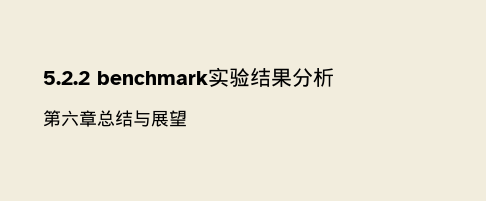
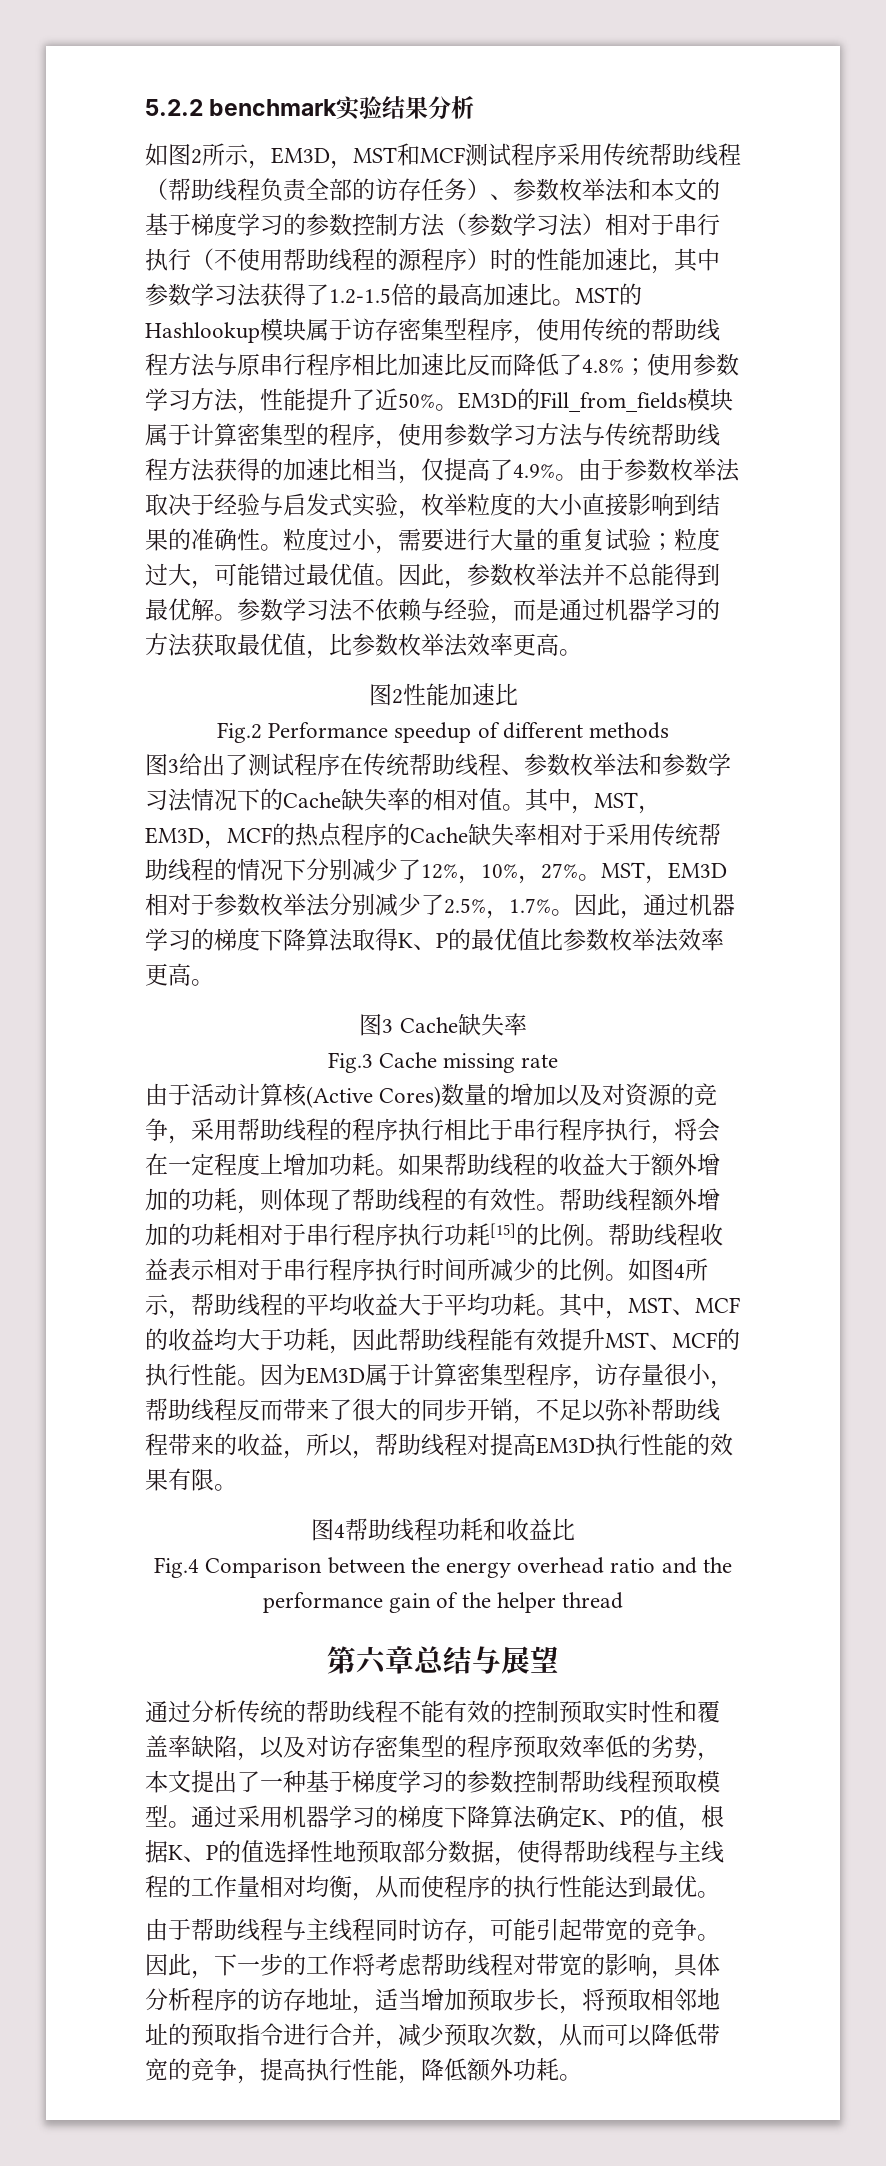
+ 如图2所示，EM3D，MST和MCF测试程序采用传统帮助线程（帮助线程负责全部的访存任务）、参数枚举法和本文的基于梯度学习的参数控制方法（参数学习法）相对于串行执行（不使用帮助线程的源程序）时的性能加速比，其中参数学习法获得了1.2-1.5倍的最高加速比。MST的Hashlookup模块属于访存密集型程序，使用传统的帮助线程方法与原串行程序相比加速比反而降低了4.8%；使用参数学习方法，性能提升了近50%。EM3D的Fill_from_fields模块属于计算密集型的程序，使用参数学习方法与传统帮助线程方法获得的加速比相当，仅提高了4.9%。由于参数枚举法取决于经验与启发式实验，枚举粒度的大小直接影响到结果的准确性。粒度过小，需要进行大量的重复试验；粒度过大，可能错过最优值。因此，参数枚举法并不总能得到最优解。参数学习法不依赖与经验，而是通过机器学习的方法获取最优值，比参数枚举法效率更高。
+ 图2性能加速比
+ Fig.2 Performance speedup of different methods
+ 图3给出了测试程序在传统帮助线程、参数枚举法和参数学习法情况下的Cache缺失率的相对值。其中，MST，EM3D，MCF的热点程序的Cache缺失率相对于采用传统帮助线程的情况下分别减少了12%，10%，27%。MST，EM3D相对于参数枚举法分别减少了2.5%，1.7%。因此，通过机器学习的梯度下降算法取得K、P的最优值比参数枚举法效率更高。
+ 图3 Cache缺失率
+ Fig.3 Cache missing rate
+ 由于活动计算核(Active Cores)数量的增加以及对资源的竞争，采用帮助线程的程序执行相比于串行程序执行，将会在一定程度上增加功耗。如果帮助线程的收益大于额外增加的功耗，则体现了帮助线程的有效性。帮助线程额外增加的功耗相对于串行程序执行功耗[15]的比例。帮助线程收益表示相对于串行程序执行时间所减少的比例。如图4所示，帮助线程的平均收益大于平均功耗。其中，MST、MCF的收益均大于功耗，因此帮助线程能有效提升MST、MCF的执行性能。因为EM3D属于计算密集型程序，访存量很小，帮助线程反而带来了很大的同步开销，不足以弥补帮助线程带来的收益，所以，帮助线程对提高EM3D执行性能的效果有限。
+ 图4帮助线程功耗和收益比
+ Fig.4 Comparison between the energy overhead ratio and the performance gain of the helper thread
  第六章总结与展望
+ 通过分析传统的帮助线程不能有效的控制预取实时性和覆盖率缺陷，以及对访存密集型的程序预取效率低的劣势，本文提出了一种基于梯度学习的参数控制帮助线程预取模型。通过采用机器学习的梯度下降算法确定K、P的值，根据K、P的值选择性地预取部分数据，使得帮助线程与主线程的工作量相对均衡，从而使程序的执行性能达到最优。
+ 由于帮助线程与主线程同时访存，可能引起带宽的竞争。因此，下一步的工作将考虑帮助线程对带宽的影响，具体分析程序的访存地址，适当增加预取步长，将预取相邻地址的预取指令进行合并，减少预取次数，从而可以降低带宽的竞争，提高执行性能，降低额外功耗。

